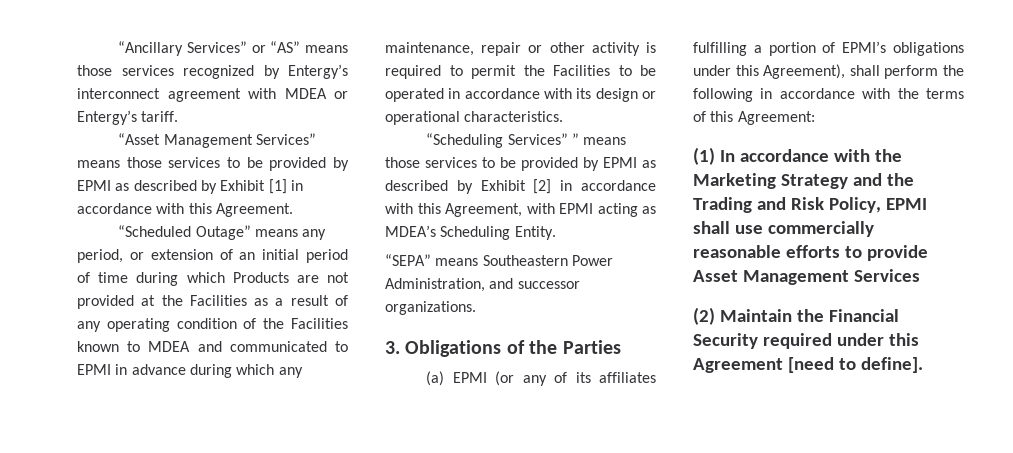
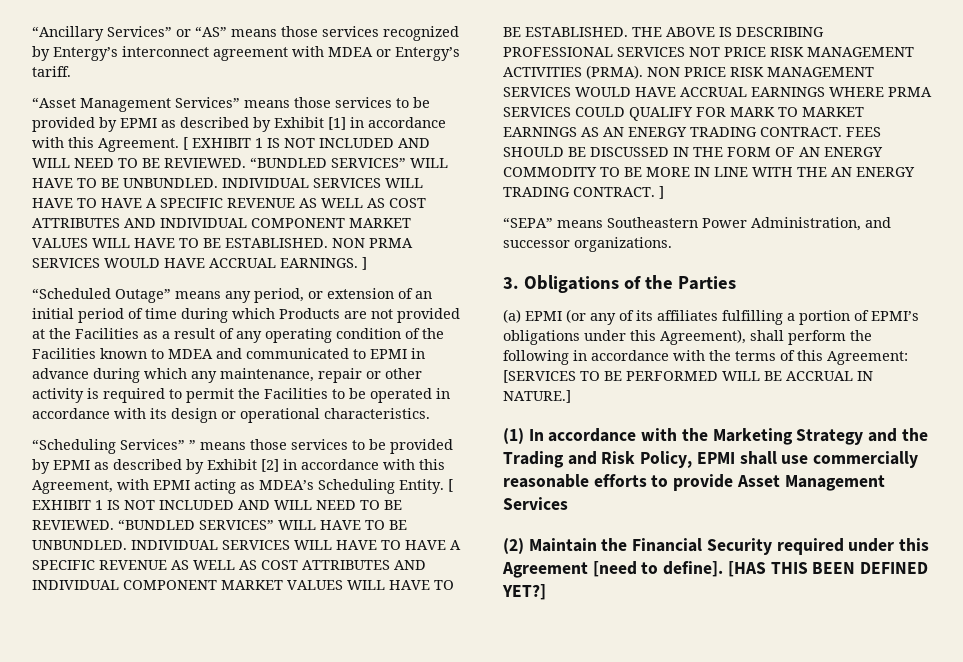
+ [ EXHIBIT 1 IS NOT INCLUDED AND WILL NEED TO BE REVIEWED. “BUNDLED SERVICES” WILL HAVE TO BE UNBUNDLED. INDIVIDUAL SERVICES WILL HAVE TO HAVE A SPECIFIC REVENUE AS WELL AS COST ATTRIBUTES AND INDIVIDUAL COMPONENT MARKET VALUES WILL HAVE TO BE ESTABLISHED. NON PRMA SERVICES WOULD HAVE ACCRUAL EARNINGS. ]
+ [ EXHIBIT 1 IS NOT INCLUDED AND WILL NEED TO BE REVIEWED. “BUNDLED SERVICES” WILL HAVE TO BE UNBUNDLED. INDIVIDUAL SERVICES WILL HAVE TO HAVE A SPECIFIC REVENUE AS WELL AS COST ATTRIBUTES AND INDIVIDUAL COMPONENT MARKET VALUES WILL HAVE TO BE ESTABLISHED. THE ABOVE IS DESCRIBING PROFESSIONAL SERVICES NOT PRICE RISK MANAGEMENT ACTIVITIES (PRMA). NON PRICE RISK MANAGEMENT SERVICES WOULD HAVE ACCRUAL EARNINGS WHERE PRMA SERVICES COULD QUALIFY FOR MARK TO MARKET EARNINGS AS AN ENERGY TRADING CONTRACT. FEES SHOULD BE DISCUSSED IN THE FORM OF AN ENERGY COMMODITY TO BE MORE IN LINE WITH THE AN ENERGY TRADING CONTRACT. ]
- (a) EPMI (or any of its affiliates fulfilling a portion of EPMI’s obligations under this Agreement), shall perform the following in accordance with the terms of this Agreement:
+ (a) EPMI (or any of its affiliates fulfilling a portion of EPMI’s obligations under this Agreement), shall perform the following in accordance with the terms of this Agreement: [SERVICES TO BE PERFORMED WILL BE ACCRUAL IN NATURE.]
+ [HAS THIS BEEN DEFINED YET?]

